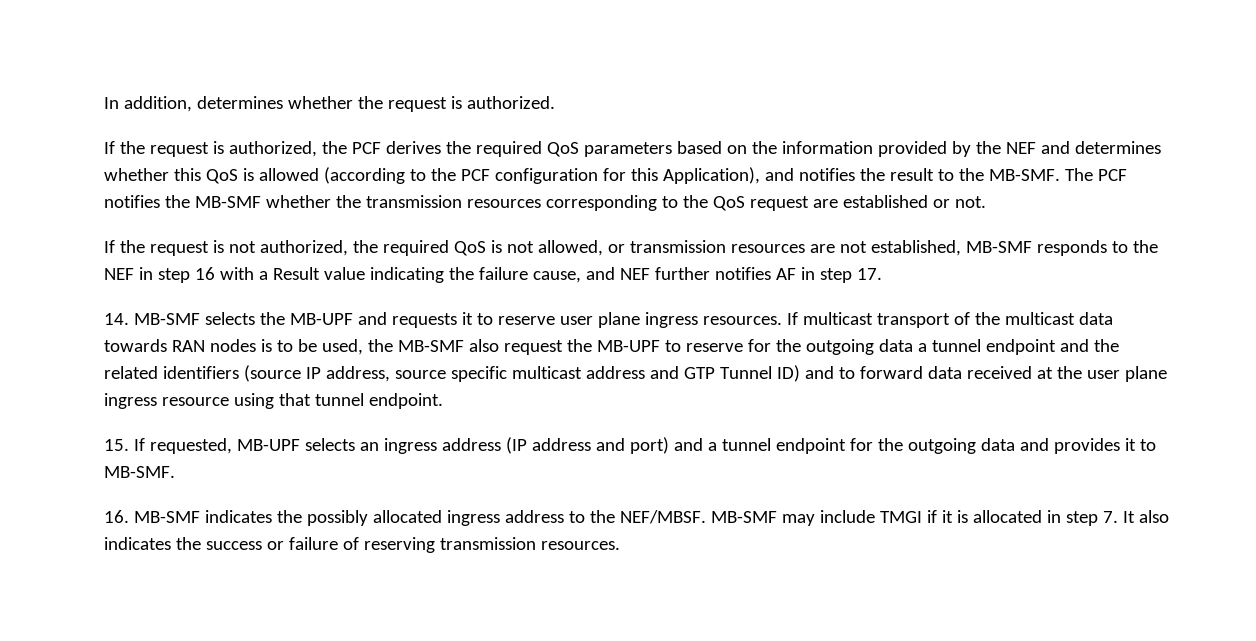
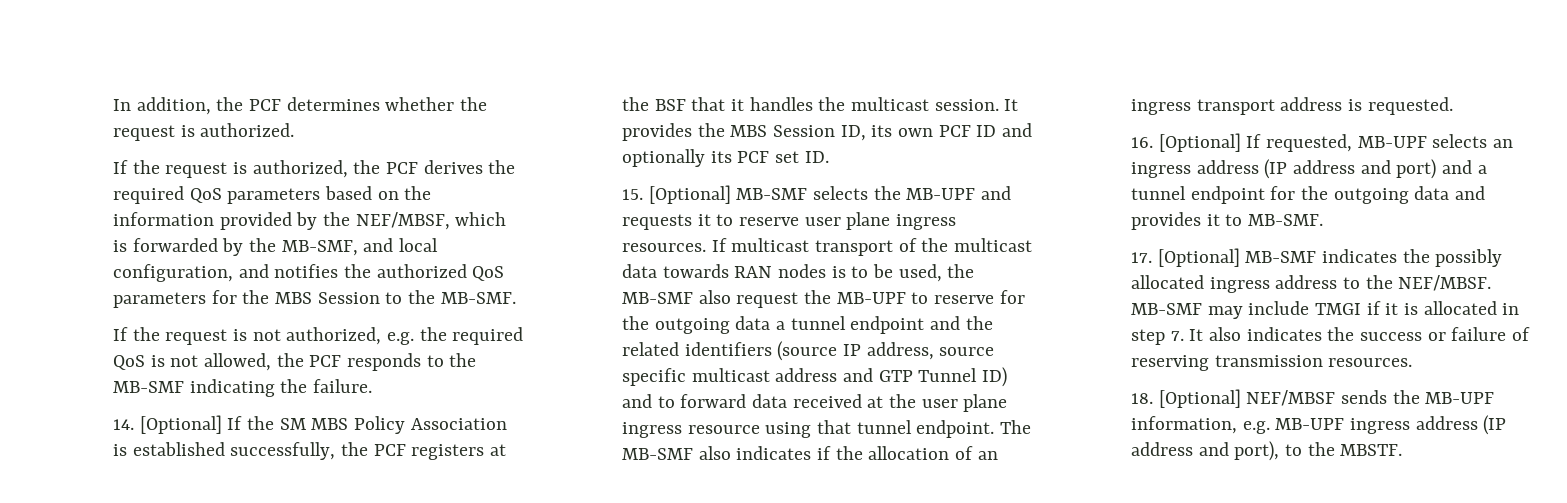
- In addition, determines whether the request is authorized.
+ In addition, the PCF determines whether the request is authorized.
- If the request is authorized, the PCF derives the required QoS parameters based on the information provided by the NEF and determines whether this QoS is allowed (according to the PCF configuration for this Application), and notifies the result to the MB-SMF. The PCF notifies the MB-SMF whether the transmission resources corresponding to the QoS request are established or not.
+ If the request is authorized, the PCF derives the required QoS parameters based on the information provided by the NEF/MBSF, which is forwarded by the MB-SMF, and local configuration, and notifies the authorized QoS parameters for the MBS Session to the MB-SMF.
- If the request is not authorized, the required QoS is not allowed, or transmission resources are not established, MB-SMF responds to the NEF in step 16 with a Result value indicating the failure cause, and NEF further notifies AF in step 17.
- 14. MB-SMF selects the MB-UPF and requests it to reserve user plane ingress resources.
+ If the request is not authorized, e.g. the required QoS is not allowed, the PCF responds to the MB-SMF indicating the failure.
+ 14. [Optional] If the SM MBS Policy Association is established successfully, the PCF registers at the BSF that it handles the multicast session. It provides the MBS Session ID, its own PCF ID and optionally its PCF set ID.
+ 15. [Optional] MB-SMF selects the MB-UPF and requests it to reserve user plane ingress resources.
- If multicast transport of the multicast data towards RAN nodes is to be used, the MB-SMF also request the MB-UPF to reserve for the outgoing data a tunnel endpoint and the related identifiers (source IP address, source specific multicast address and GTP Tunnel ID) and to forward data received at the user plane ingress resource using that tunnel endpoint.
- 15. If requested, MB-UPF selects an ingress address (IP address and port) and a tunnel endpoint for the outgoing data and provides it to MB-SMF.
+ If multicast transport of the multicast data towards RAN nodes is to be used, the MB-SMF also request the MB-UPF to reserve for the outgoing data a tunnel endpoint and the related identifiers (source IP address, source specific multicast address and GTP Tunnel ID) and to forward data received at the user plane ingress resource using that tunnel endpoint. The MB-SMF also indicates if the allocation of an ingress transport address is requested.
+ 16. [Optional] If requested, MB-UPF selects an ingress address (IP address and port) and a tunnel endpoint for the outgoing data and provides it to MB-SMF.
- 16. MB-SMF indicates the possibly allocated ingress address to the NEF/MBSF.
+ 17. [Optional] MB-SMF indicates the possibly allocated ingress address to the NEF/MBSF.
+ 18. [Optional] NEF/MBSF sends the MB-UPF information, e.g. MB-UPF ingress address (IP address and port), to the MBSTF.

